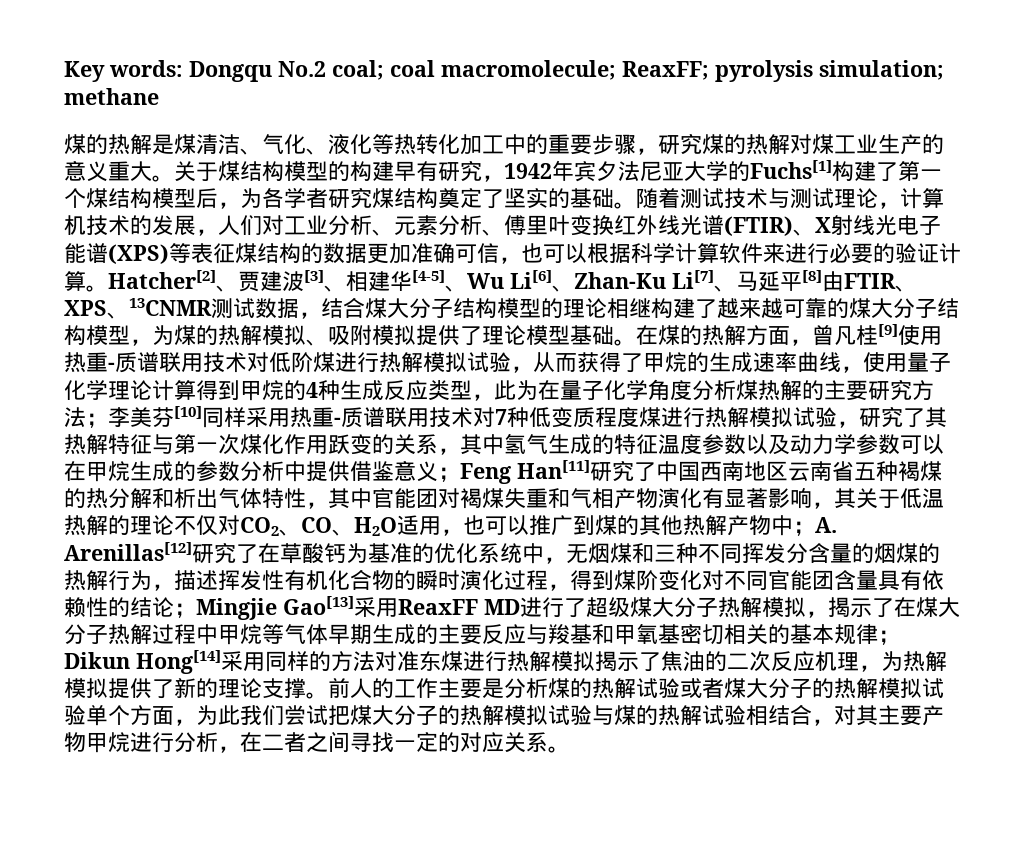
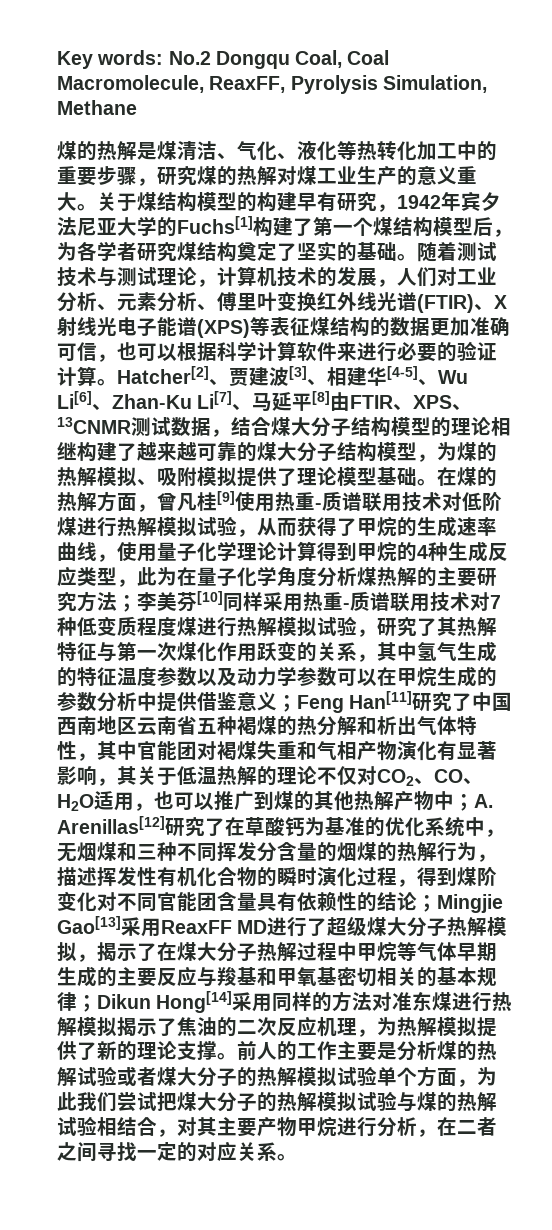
- Key words: Dongqu No.2 coal; coal macromolecule; ReaxFF; pyrolysis simulation; methane
+ Key words: No.2 Dongqu Coal, Coal Macromolecule, ReaxFF, Pyrolysis Simulation, Methane

